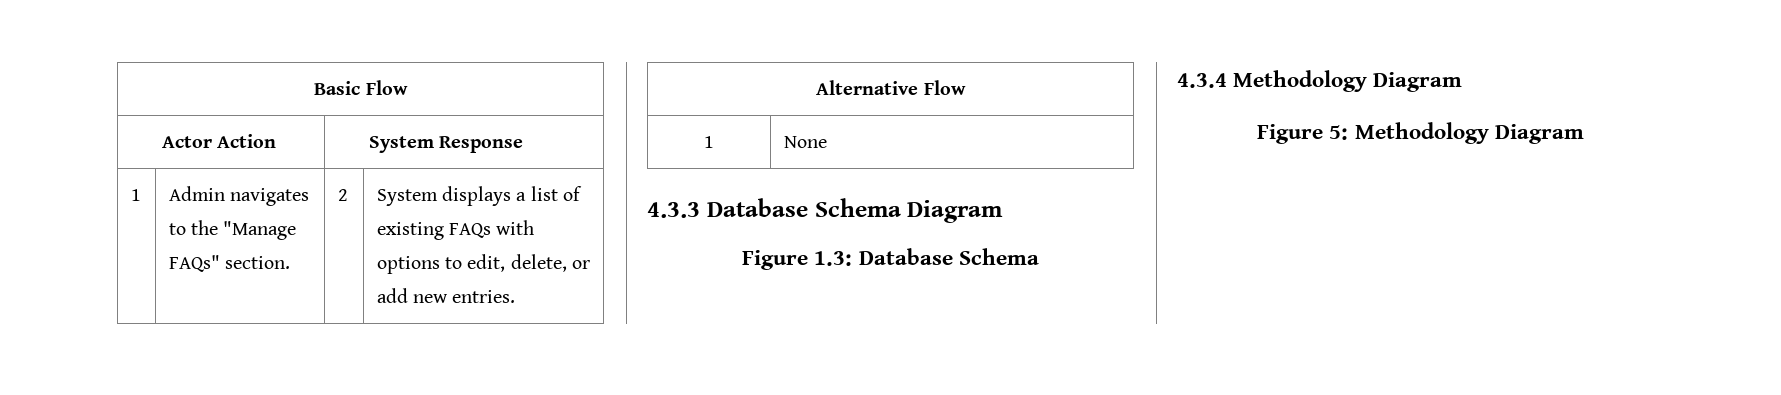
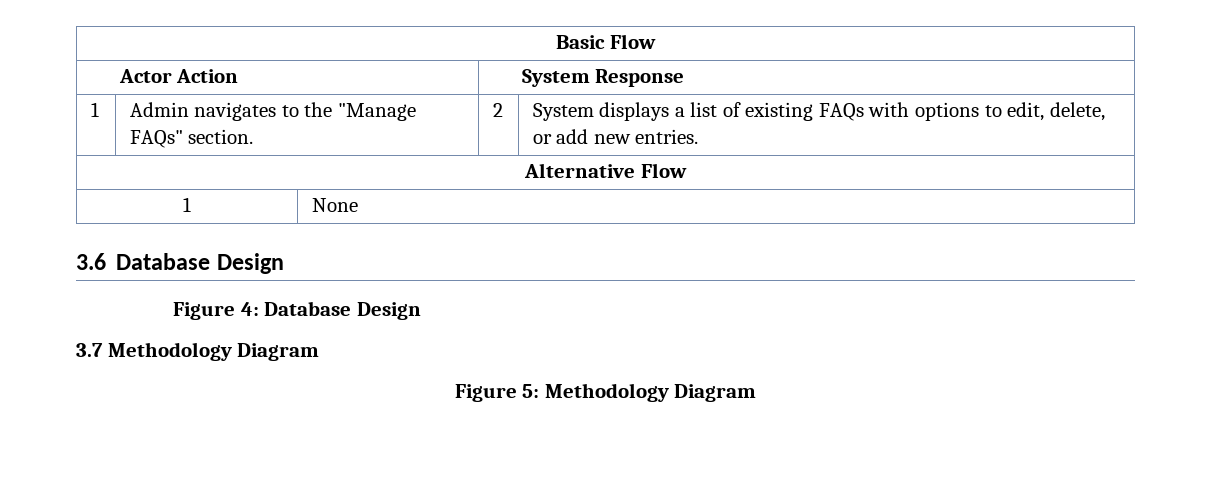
- 4.3.3 Database Schema Diagram
- Figure 1.3: Database Schema
- 4.3.4 Methodology Diagram
+ 3.6 Database Design
+ Figure 4: Database Design
+ 3.7 Methodology Diagram

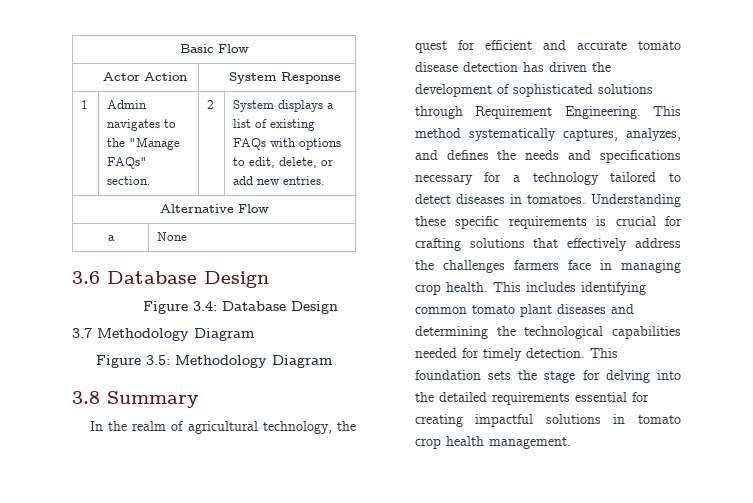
- 1 | None
+ a | None
- Figure 4: Database Design
+ Figure 3.4: Database Design
- Figure 5: Methodology Diagram
+ Figure 3.5: Methodology Diagram
+ 3.8 Summary
+ In the realm of agricultural technology, the quest for efficient and accurate tomato disease detection has driven the development of sophisticated solutions through Requirement Engineering. This method systematically captures, analyzes, and defines the needs and specifications necessary for a technology tailored to detect diseases in tomatoes. Understanding these specific requirements is crucial for crafting solutions that effectively address the challenges farmers face in managing crop health. This includes identifying common tomato plant diseases and determining the technological capabilities needed for timely detection. This foundation sets the stage for delving into the detailed requirements essential for creating impactful solutions in tomato crop health management.

